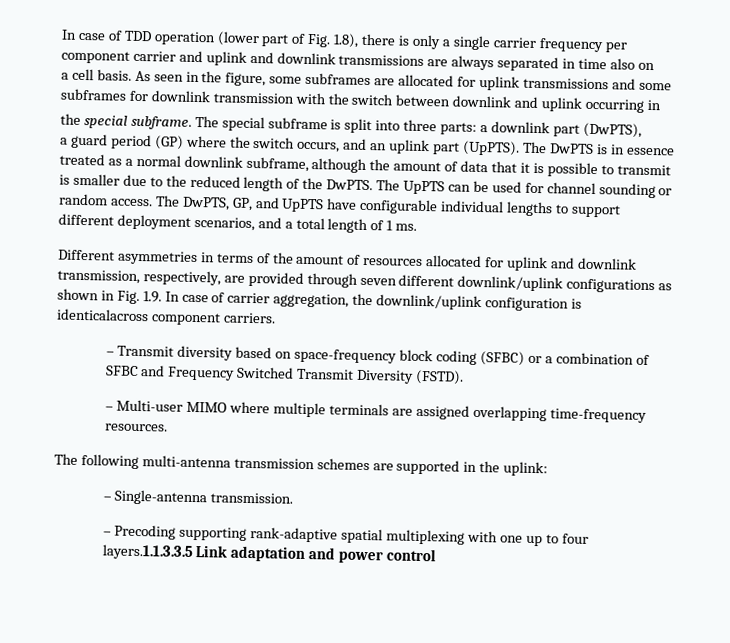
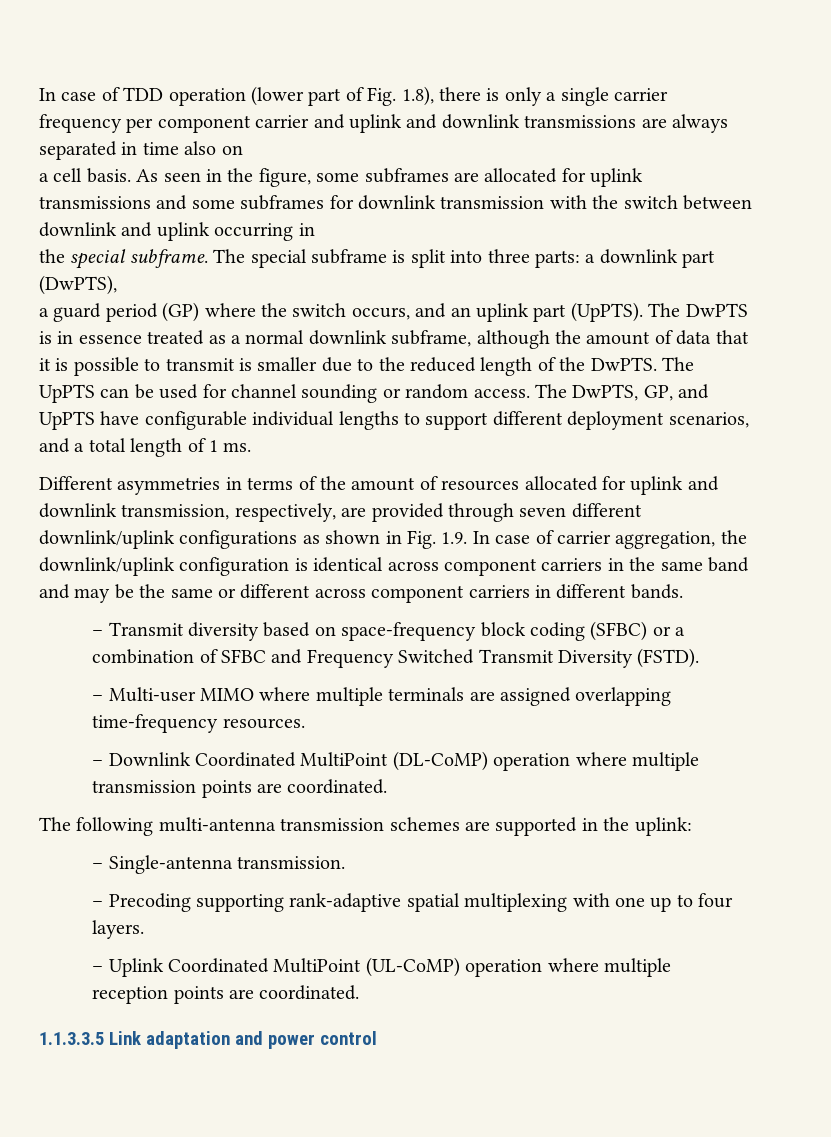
- Different asymmetries in terms of the amount of resources allocated for uplink and downlink transmission, respectively, are provided through seven different downlink/uplink configurations as shown in Fig. 1.9. In case of carrier aggregation, the downlink/uplink configuration is identicalacross component carriers.
+ Different asymmetries in terms of the amount of resources allocated for uplink and downlink transmission, respectively, are provided through seven different downlink/uplink configurations as shown in Fig. 1.9. In case of carrier aggregation, the downlink/uplink configuration is identical across component carriers in the same band and may be the same or different across component carriers in different bands.
+ – Downlink Coordinated MultiPoint (DL-CoMP) operation where multiple transmission points are coordinated.
- – Precoding supporting rank-adaptive spatial multiplexing with one up to four layers.1.1.3.3.5 Link adaptation and power control
+ – Precoding supporting rank-adaptive spatial multiplexing with one up to four layers.
+ – Uplink Coordinated MultiPoint (UL-CoMP) operation where multiple reception points are coordinated.
+ 1.1.3.3.5 Link adaptation and power control

